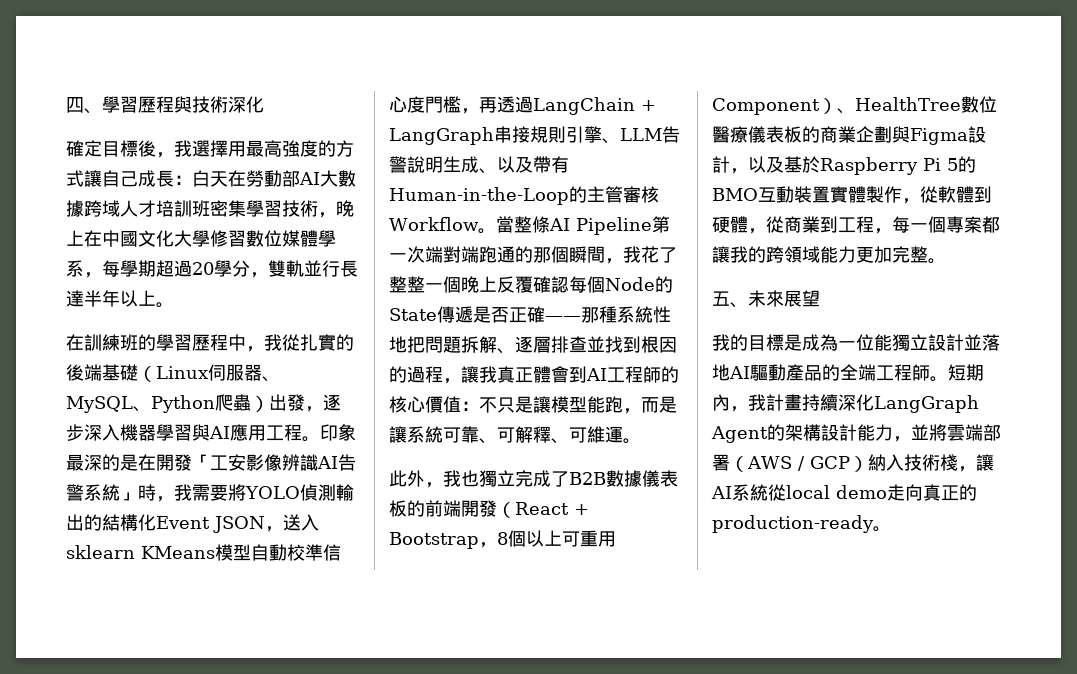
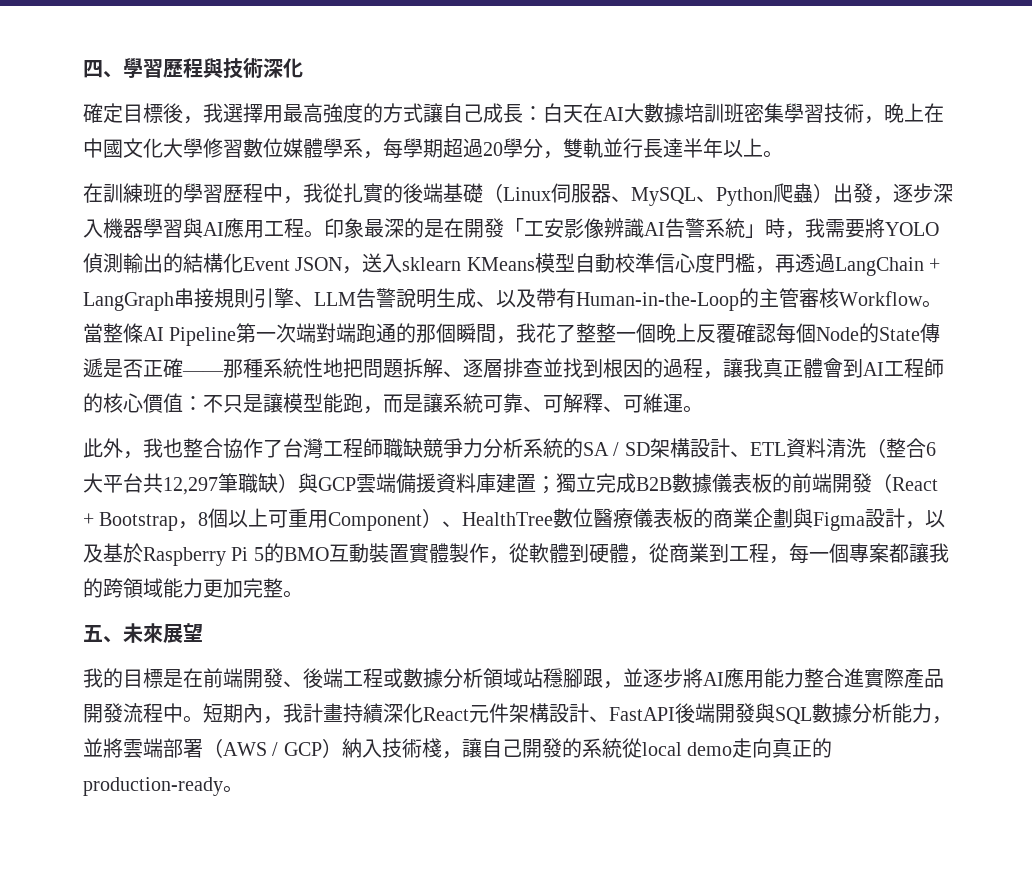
- 確定目標後，我選擇用最高強度的方式讓自己成長：白天在勞動部AI大數據跨域人才培訓班密集學習技術，晚上在中國文化大學修習數位媒體學系，每學期超過20學分，雙軌並行長達半年以上。
+ 確定目標後，我選擇用最高強度的方式讓自己成長：白天在AI大數據培訓班密集學習技術，晚上在中國文化大學修習數位媒體學系，每學期超過20學分，雙軌並行長達半年以上。
- 此外，我也獨立完成了B2B數據儀表板的前端開發（React + Bootstrap，8個以上可重用Component）、HealthTree數位醫療儀表板的商業企劃與Figma設計，以及基於Raspberry Pi 5的BMO互動裝置實體製作，從軟體到硬體，從商業到工程，每一個專案都讓我的跨領域能力更加完整。
+ 此外，我也整合協作了台灣工程師職缺競爭力分析系統的SA / SD架構設計、ETL資料清洗（整合6大平台共12,297筆職缺）與GCP雲端備援資料庫建置；獨立完成B2B數據儀表板的前端開發（React + Bootstrap，8個以上可重用Component）、HealthTree數位醫療儀表板的商業企劃與Figma設計，以及基於Raspberry Pi 5的BMO互動裝置實體製作，從軟體到硬體，從商業到工程，每一個專案都讓我的跨領域能力更加完整。
- 我的目標是成為一位能獨立設計並落地AI驅動產品的全端工程師。
+ 我的目標是在前端開發、後端工程或數據分析領域站穩腳跟，並逐步將AI應用能力整合進實際產品開發流程中。
- 短期內，我計畫持續深化LangGraph Agent的架構設計能力，並將雲端部署（AWS / GCP）納入技術棧，讓AI系統從local demo走向真正的production-ready。
+ 短期內，我計畫持續深化React元件架構設計、FastAPI後端開發與SQL數據分析能力，並將雲端部署（AWS / GCP）納入技術棧，讓自己開發的系統從local demo走向真正的production-ready。

